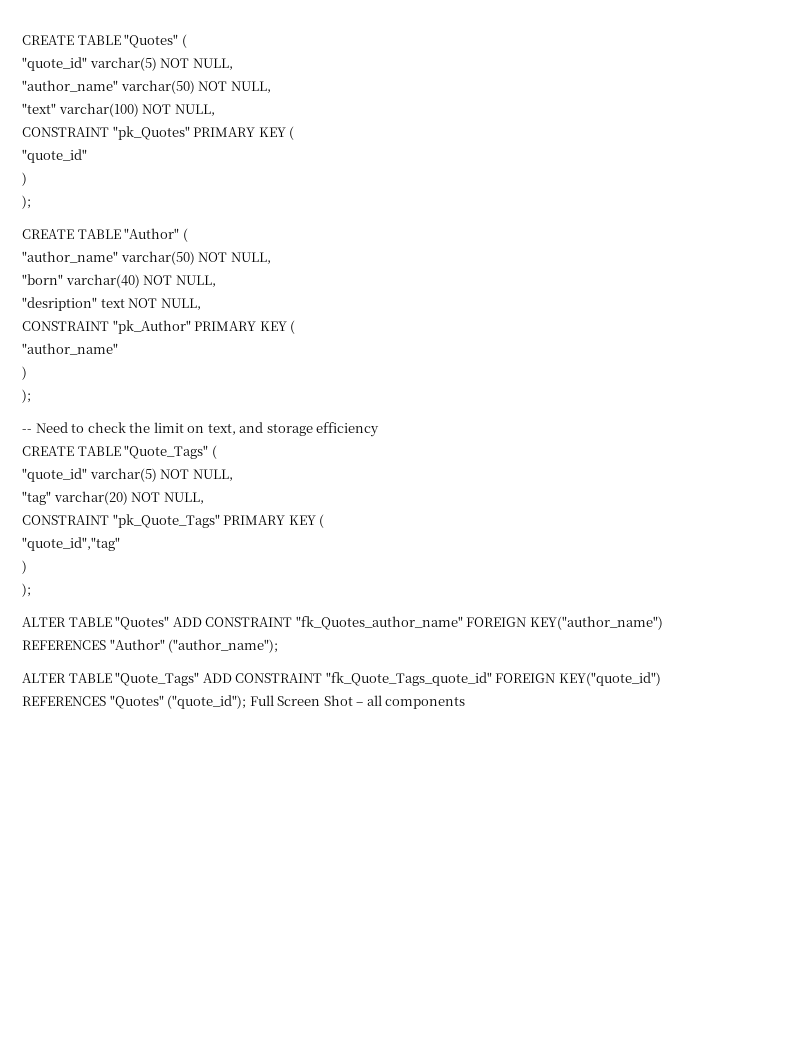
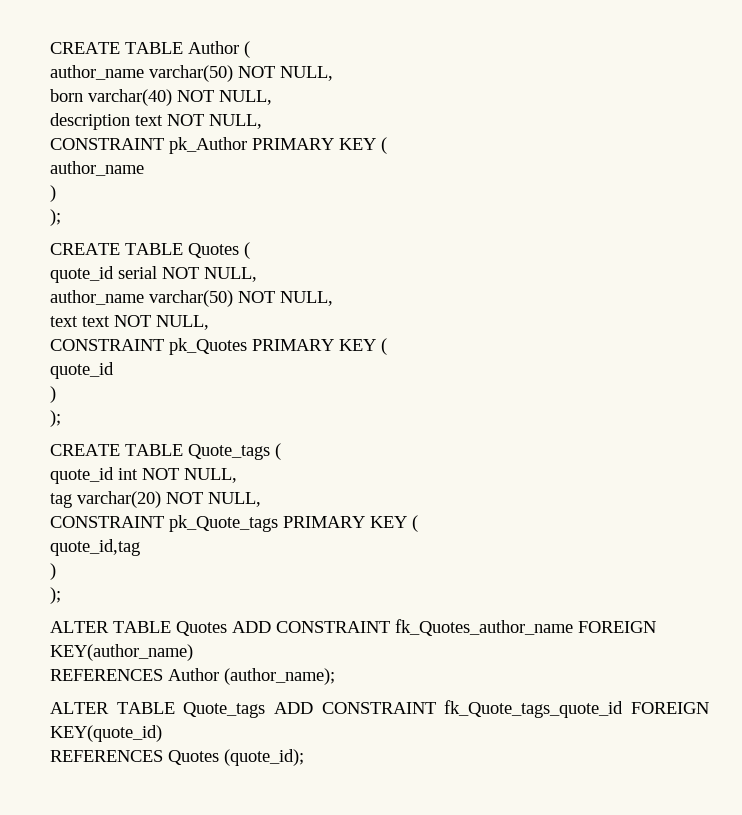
- CREATE TABLE "Quotes" (
- "quote_id" varchar(5) NOT NULL,
- "author_name" varchar(50) NOT NULL,
- "text" varchar(100) NOT NULL,
- CONSTRAINT "pk_Quotes" PRIMARY KEY (
- "quote_id"
+ CREATE TABLE Author (
+ author_name varchar(50) NOT NULL,
+ born varchar(40) NOT NULL,
+ description text NOT NULL,
+ CONSTRAINT pk_Author PRIMARY KEY (
+ author_name
  )
  );
- CREATE TABLE "Author" (
- "author_name" varchar(50) NOT NULL,
- "born" varchar(40) NOT NULL,
- "desription" text NOT NULL,
- CONSTRAINT "pk_Author" PRIMARY KEY (
- "author_name"
+ CREATE TABLE Quotes (
+ quote_id serial NOT NULL,
+ author_name varchar(50) NOT NULL,
+ text text NOT NULL,
+ CONSTRAINT pk_Quotes PRIMARY KEY (
+ quote_id
  )
  );
- -- Need to check the limit on text, and storage efficiency
- CREATE TABLE "Quote_Tags" (
- "quote_id" varchar(5) NOT NULL,
- "tag" varchar(20) NOT NULL,
+ CREATE TABLE Quote_tags (
+ quote_id int NOT NULL,
+ tag varchar(20) NOT NULL,
- CONSTRAINT "pk_Quote_Tags" PRIMARY KEY (
- "quote_id","tag"
+ CONSTRAINT pk_Quote_tags PRIMARY KEY (
+ quote_id,tag
- ALTER TABLE "Quotes" ADD CONSTRAINT "fk_Quotes_author_name" FOREIGN KEY("author_name")
- REFERENCES "Author" ("author_name");
- ALTER TABLE "Quote_Tags" ADD CONSTRAINT "fk_Quote_Tags_quote_id" FOREIGN KEY("quote_id")
- REFERENCES "Quotes" ("quote_id"); Full Screen Shot – all components
+ ALTER TABLE Quotes ADD CONSTRAINT fk_Quotes_author_name FOREIGN KEY(author_name)
+ REFERENCES Author (author_name);
+ ALTER TABLE Quote_tags ADD CONSTRAINT fk_Quote_tags_quote_id FOREIGN KEY(quote_id)
+ REFERENCES Quotes (quote_id);

